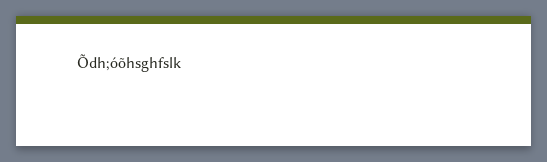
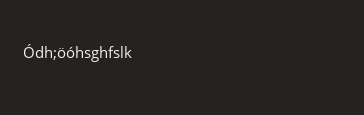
- Õdh;óõhsghfslk
+ Ódh;öóhsghfslk

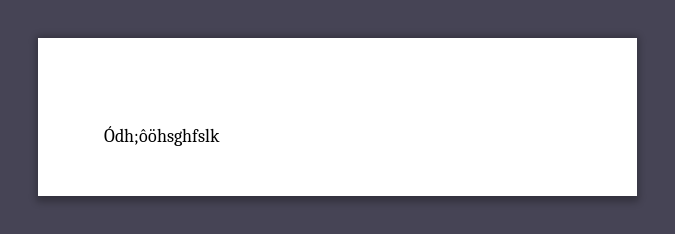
- Ódh;öóhsghfslk
+ Ódh;ôöhsghfslk

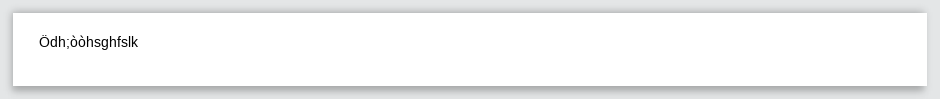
- Ódh;ôöhsghfslk
+ Ödh;òòhsghfslk

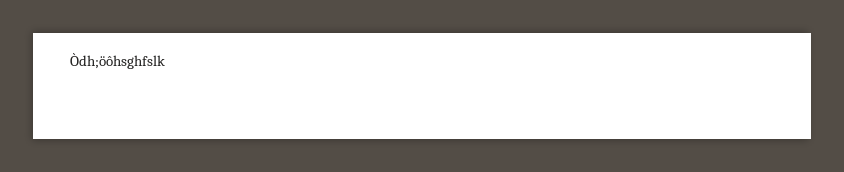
- Ödh;òòhsghfslk
+ Òdh;öôhsghfslk

